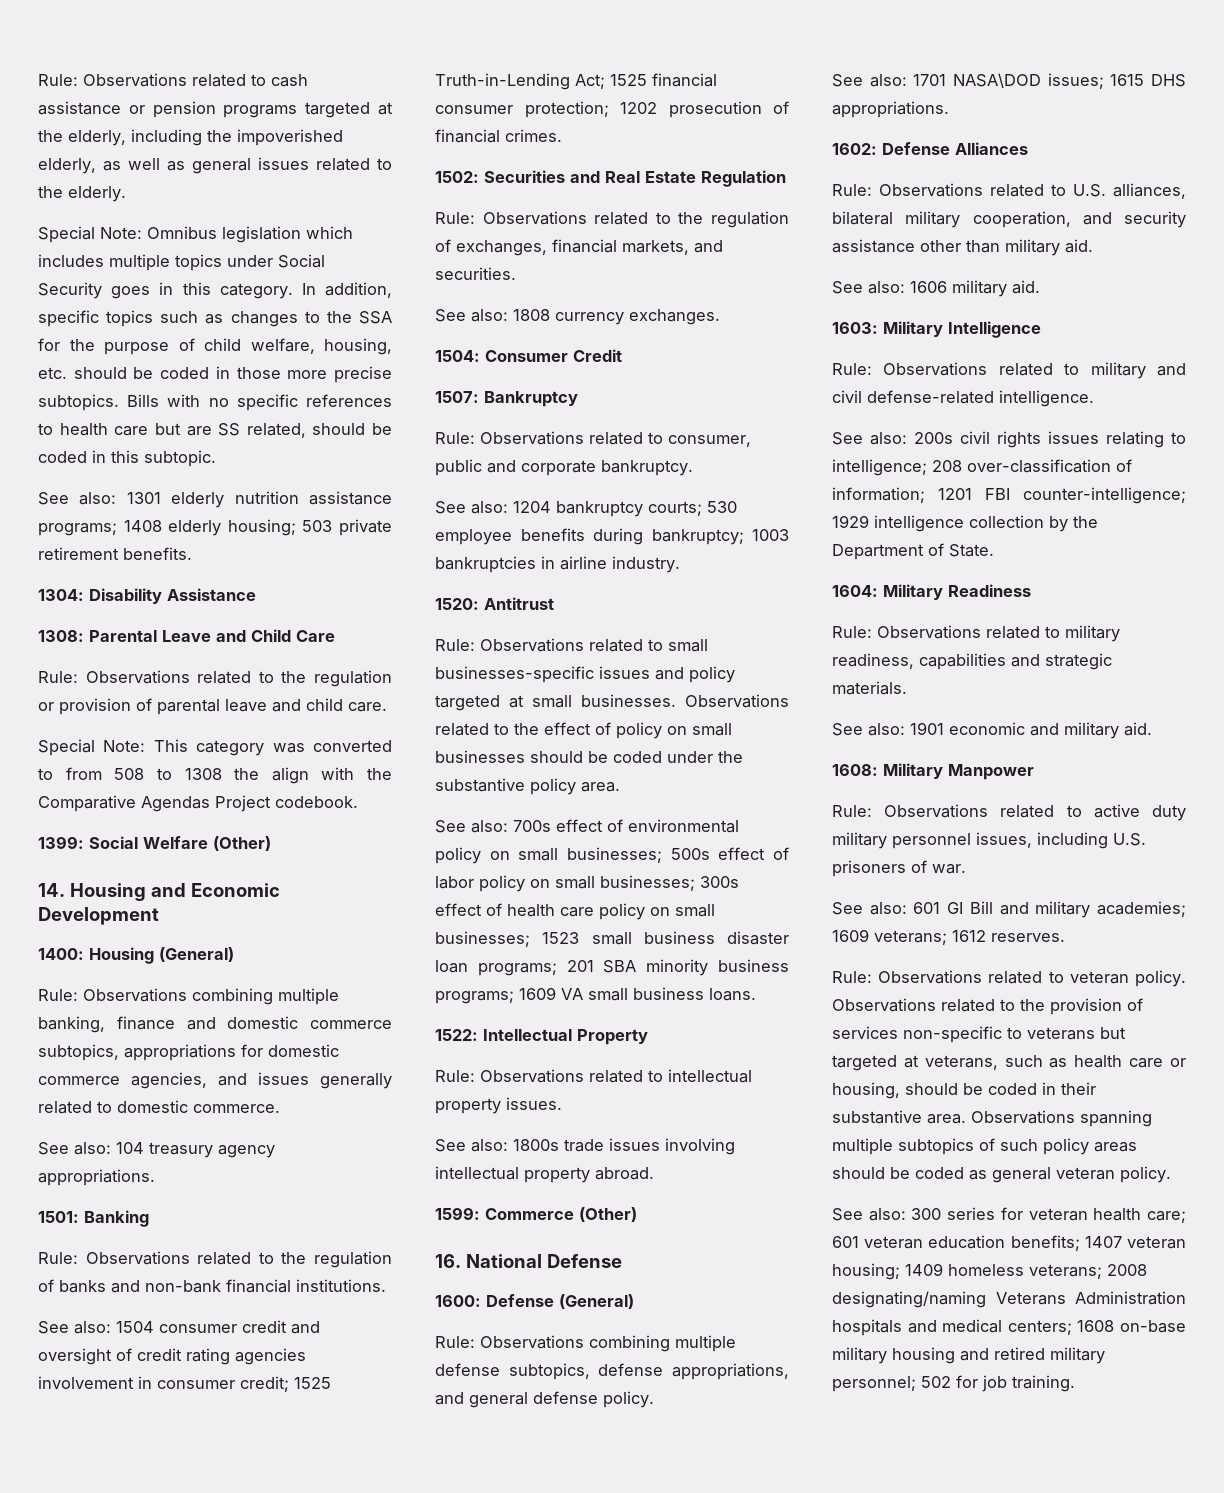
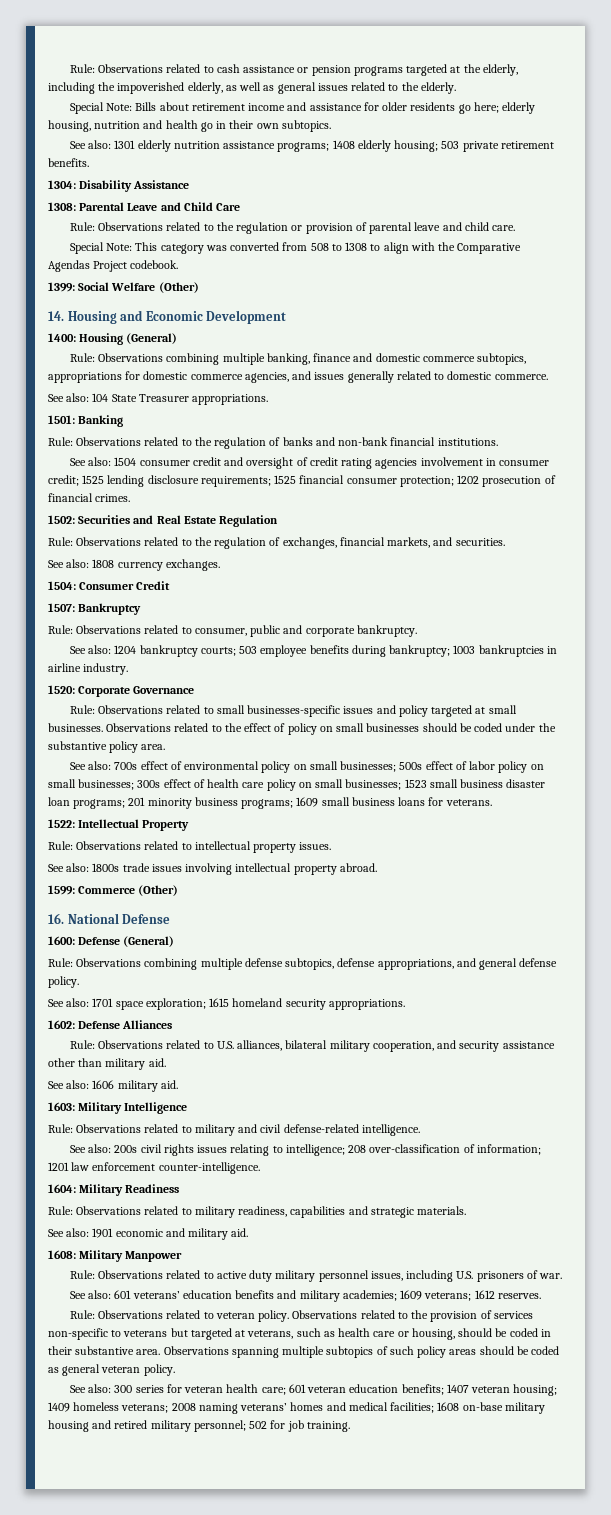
- Special Note: Omnibus legislation which includes multiple topics under Social Security goes in this category. In addition, specific topics such as changes to the SSA for the purpose of child welfare, housing, etc. should be coded in those more precise subtopics. Bills with no specific references to health care but are SS related, should be coded in this subtopic.
+ Special Note: Bills about retirement income and assistance for older residents go here; elderly housing, nutrition and health go in their own subtopics.
- Special Note: This category was converted to from 508 to 1308 the align with the Comparative Agendas Project codebook.
+ Special Note: This category was converted from 508 to 1308 to align with the Comparative Agendas Project codebook.
- See also: 104 treasury agency appropriations.
+ See also: 104 State Treasurer appropriations.
- See also: 1504 consumer credit and oversight of credit rating agencies involvement in consumer credit; 1525 Truth-in-Lending Act; 1525 financial consumer protection; 1202 prosecution of financial crimes.
+ See also: 1504 consumer credit and oversight of credit rating agencies involvement in consumer credit; 1525 lending disclosure requirements; 1525 financial consumer protection; 1202 prosecution of financial crimes.
- See also: 1204 bankruptcy courts; 530 employee benefits during bankruptcy; 1003 bankruptcies in airline industry.
+ See also: 1204 bankruptcy courts; 503 employee benefits during bankruptcy; 1003 bankruptcies in airline industry.
- 1520: Antitrust
+ 1520: Corporate Governance
- See also: 700s effect of environmental policy on small businesses; 500s effect of labor policy on small businesses; 300s effect of health care policy on small businesses; 1523 small business disaster loan programs; 201 SBA minority business programs; 1609 VA small business loans.
+ See also: 700s effect of environmental policy on small businesses; 500s effect of labor policy on small businesses; 300s effect of health care policy on small businesses; 1523 small business disaster loan programs; 201 minority business programs; 1609 small business loans for veterans.
- See also: 1701 NASA\DOD issues; 1615 DHS appropriations.
+ See also: 1701 space exploration; 1615 homeland security appropriations.
- See also: 200s civil rights issues relating to intelligence; 208 over-classification of information; 1201 FBI counter-intelligence; 1929 intelligence collection by the Department of State.
+ See also: 200s civil rights issues relating to intelligence; 208 over-classification of information; 1201 law enforcement counter-intelligence.
- See also: 601 GI Bill and military academies; 1609 veterans; 1612 reserves.
+ See also: 601 veterans’ education benefits and military academies; 1609 veterans; 1612 reserves.
- See also: 300 series for veteran health care; 601 veteran education benefits; 1407 veteran housing; 1409 homeless veterans; 2008 designating/naming Veterans Administration hospitals and medical centers; 1608 on-base military housing and retired military personnel; 502 for job training.
+ See also: 300 series for veteran health care; 601 veteran education benefits; 1407 veteran housing; 1409 homeless veterans; 2008 naming veterans’ homes and medical facilities; 1608 on-base military housing and retired military personnel; 502 for job training.

